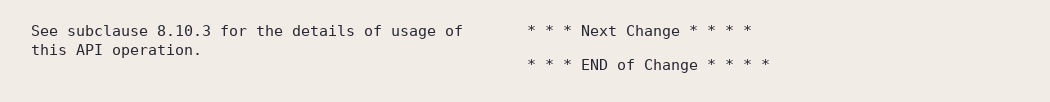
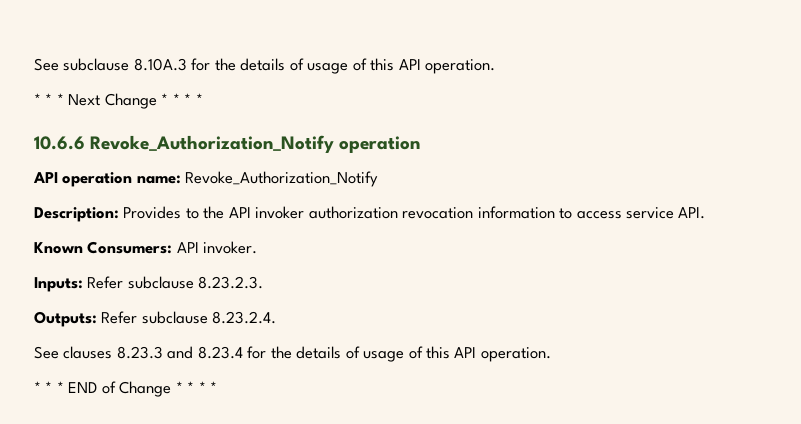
- See subclause 8.10.3 for the details of usage of this API operation.
+ See subclause 8.10A.3 for the details of usage of this API operation.
+ 10.6.6 Revoke_Authorization_Notify operation
+ API operation name: Revoke_Authorization_Notify
+ Description: Provides to the API invoker authorization revocation information to access service API.
+ Known Consumers: API invoker.
+ Inputs: Refer subclause 8.23.2.3.
+ Outputs: Refer subclause 8.23.2.4.
+ See clauses 8.23.3 and 8.23.4 for the details of usage of this API operation.

